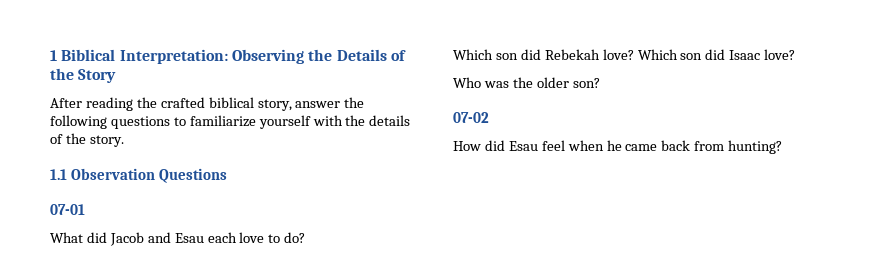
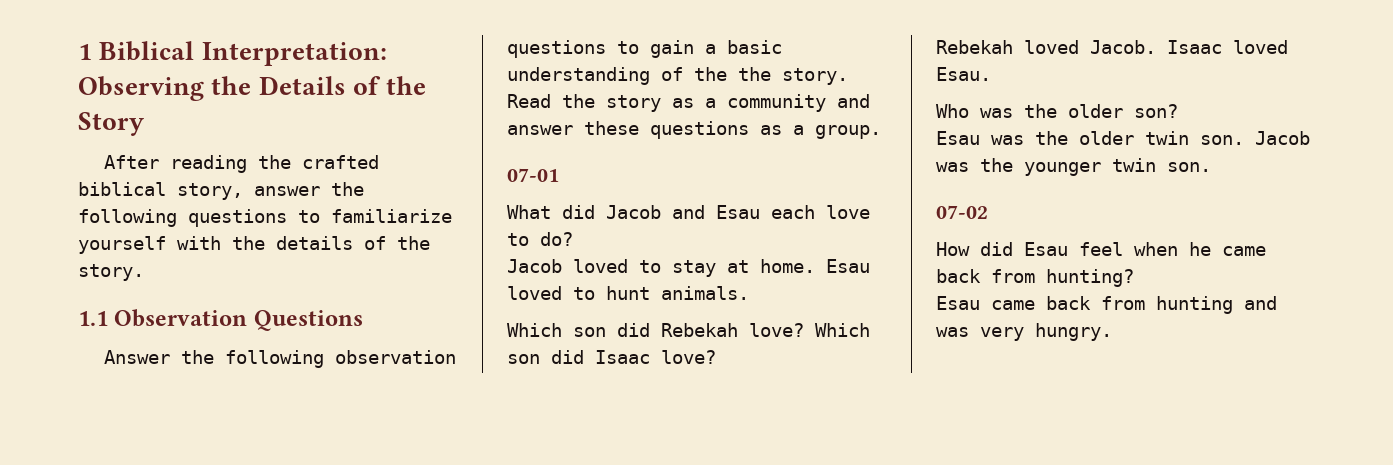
+ Answer the following observation questions to gain a basic understanding of the the story. Read the story as a community and answer these questions as a group.
+ Jacob loved to stay at home. Esau loved to hunt animals.
+ Rebekah loved Jacob. Isaac loved Esau.
+ Esau was the older twin son. Jacob was the younger twin son.
+ Esau came back from hunting and was very hungry.

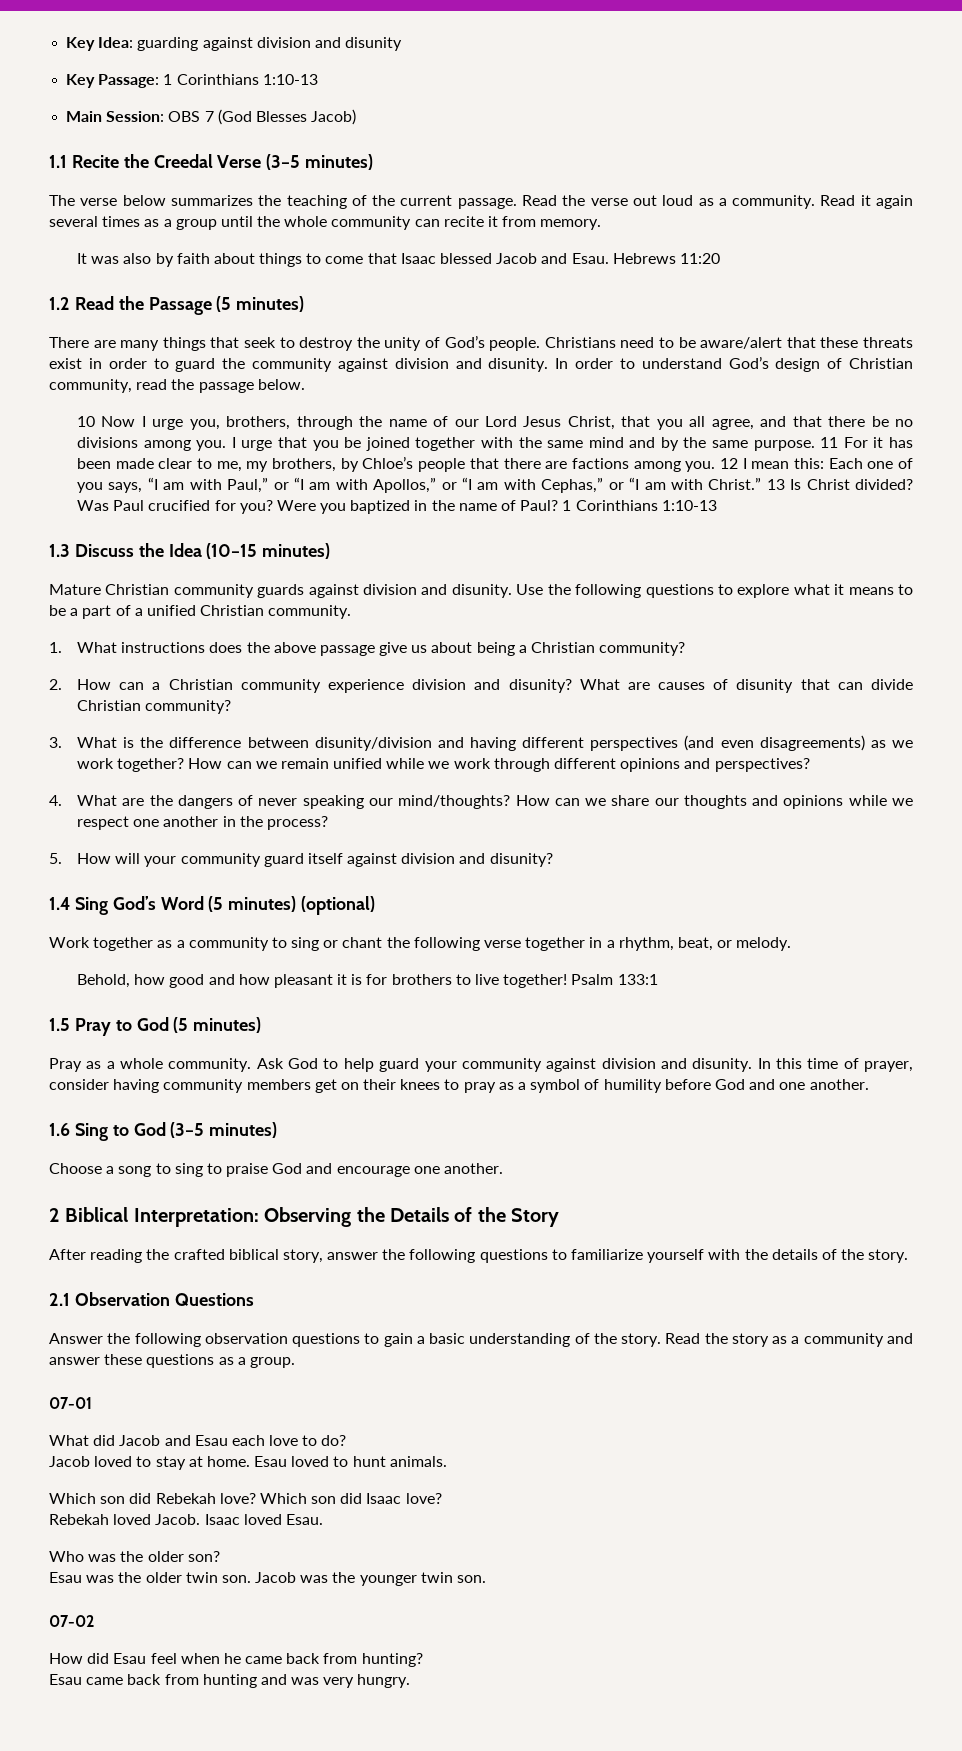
- 1 Biblical Interpretation: Observing the Details of the Story
+ Key Idea: guarding against division and disunity
+ Key Passage: 1 Corinthians 1:10-13
+ Main Session: OBS 7 (God Blesses Jacob)
+ 1.1 Recite the Creedal Verse (3–5 minutes)
+ The verse below summarizes the teaching of the current passage. Read the verse out loud as a community. Read it again several times as a group until the whole community can recite it from memory.
+ It was also by faith about things to come that Isaac blessed Jacob and Esau. Hebrews 11:20
+ 1.2 Read the Passage (5 minutes)
+ There are many things that seek to destroy the unity of God’s people. Christians need to be aware/alert that these threats exist in order to guard the community against division and disunity. In order to understand God’s design of Christian community, read the passage below.
+ 10 Now I urge you, brothers, through the name of our Lord Jesus Christ, that you all agree, and that there be no divisions among you. I urge that you be joined together with the same mind and by the same purpose. 11 For it has been made clear to me, my brothers, by Chloe’s people that there are factions among you. 12 I mean this: Each one of you says, “I am with Paul,” or “I am with Apollos,” or “I am with Cephas,” or “I am with Christ.” 13 Is Christ divided? Was Paul crucified for you? Were you baptized in the name of Paul? 1 Corinthians 1:10-13
+ 1.3 Discuss the Idea (10–15 minutes)
+ Mature Christian community guards against division and disunity. Use the following questions to explore what it means to be a part of a unified Christian community.
+ 1. What instructions does the above passage give us about being a Christian community?
+ 2. How can a Christian community experience division and disunity? What are causes of disunity that can divide Christian community?
+ 3. What is the difference between disunity/division and having different perspectives (and even disagreements) as we work together? How can we remain unified while we work through different opinions and perspectives?
+ 4. What are the dangers of never speaking our mind/thoughts? How can we share our thoughts and opinions while we respect one another in the process?
+ 5. How will your community guard itself against division and disunity?
+ 1.4 Sing God’s Word (5 minutes) (optional)
+ Work together as a community to sing or chant the following verse together in a rhythm, beat, or melody.
+ Behold, how good and how pleasant it is for brothers to live together! Psalm 133:1
+ 1.5 Pray to God (5 minutes)
+ Pray as a whole community. Ask God to help guard your community against division and disunity. In this time of prayer, consider having community members get on their knees to pray as a symbol of humility before God and one another.
+ 1.6 Sing to God (3–5 minutes)
+ Choose a song to sing to praise God and encourage one another.
+ 2 Biblical Interpretation: Observing the Details of the Story
- 1.1 Observation Questions
+ 2.1 Observation Questions
- Answer the following observation questions to gain a basic understanding of the the story.
+ Answer the following observation questions to gain a basic understanding of the story.

